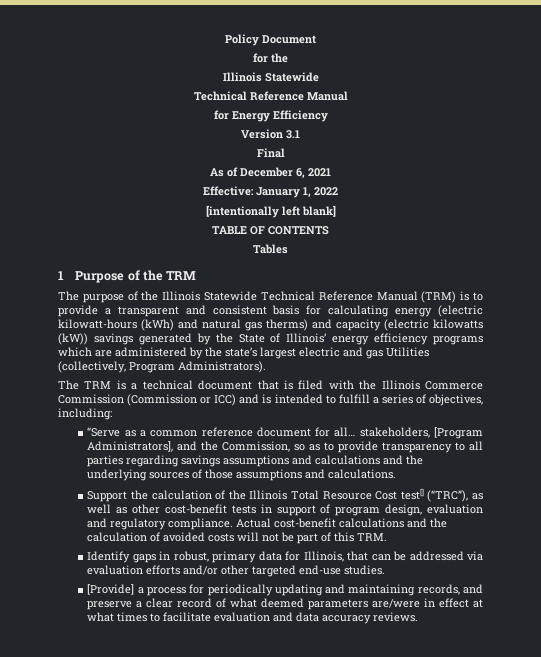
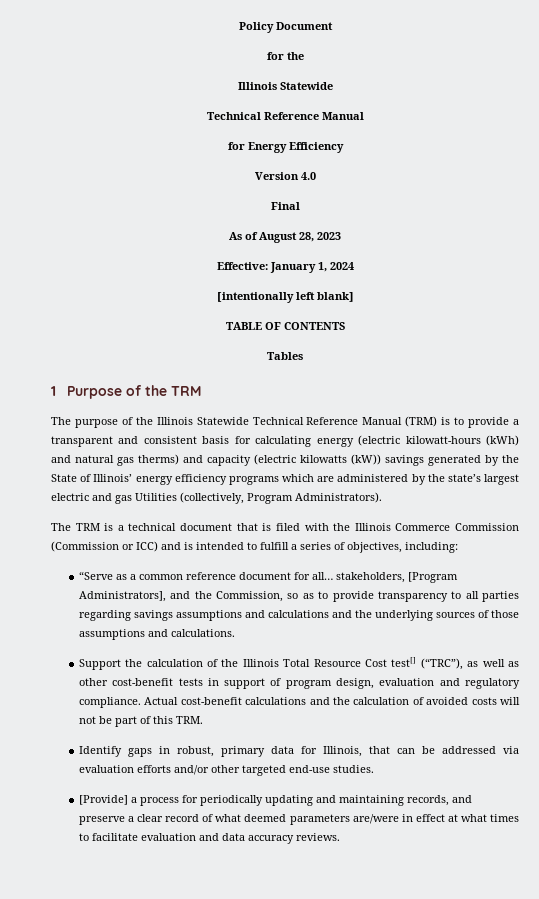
- Version 3.1
+ Version 4.0
- As of December 6, 2021
+ As of August 28, 2023
- Effective: January 1, 2022
+ Effective: January 1, 2024

